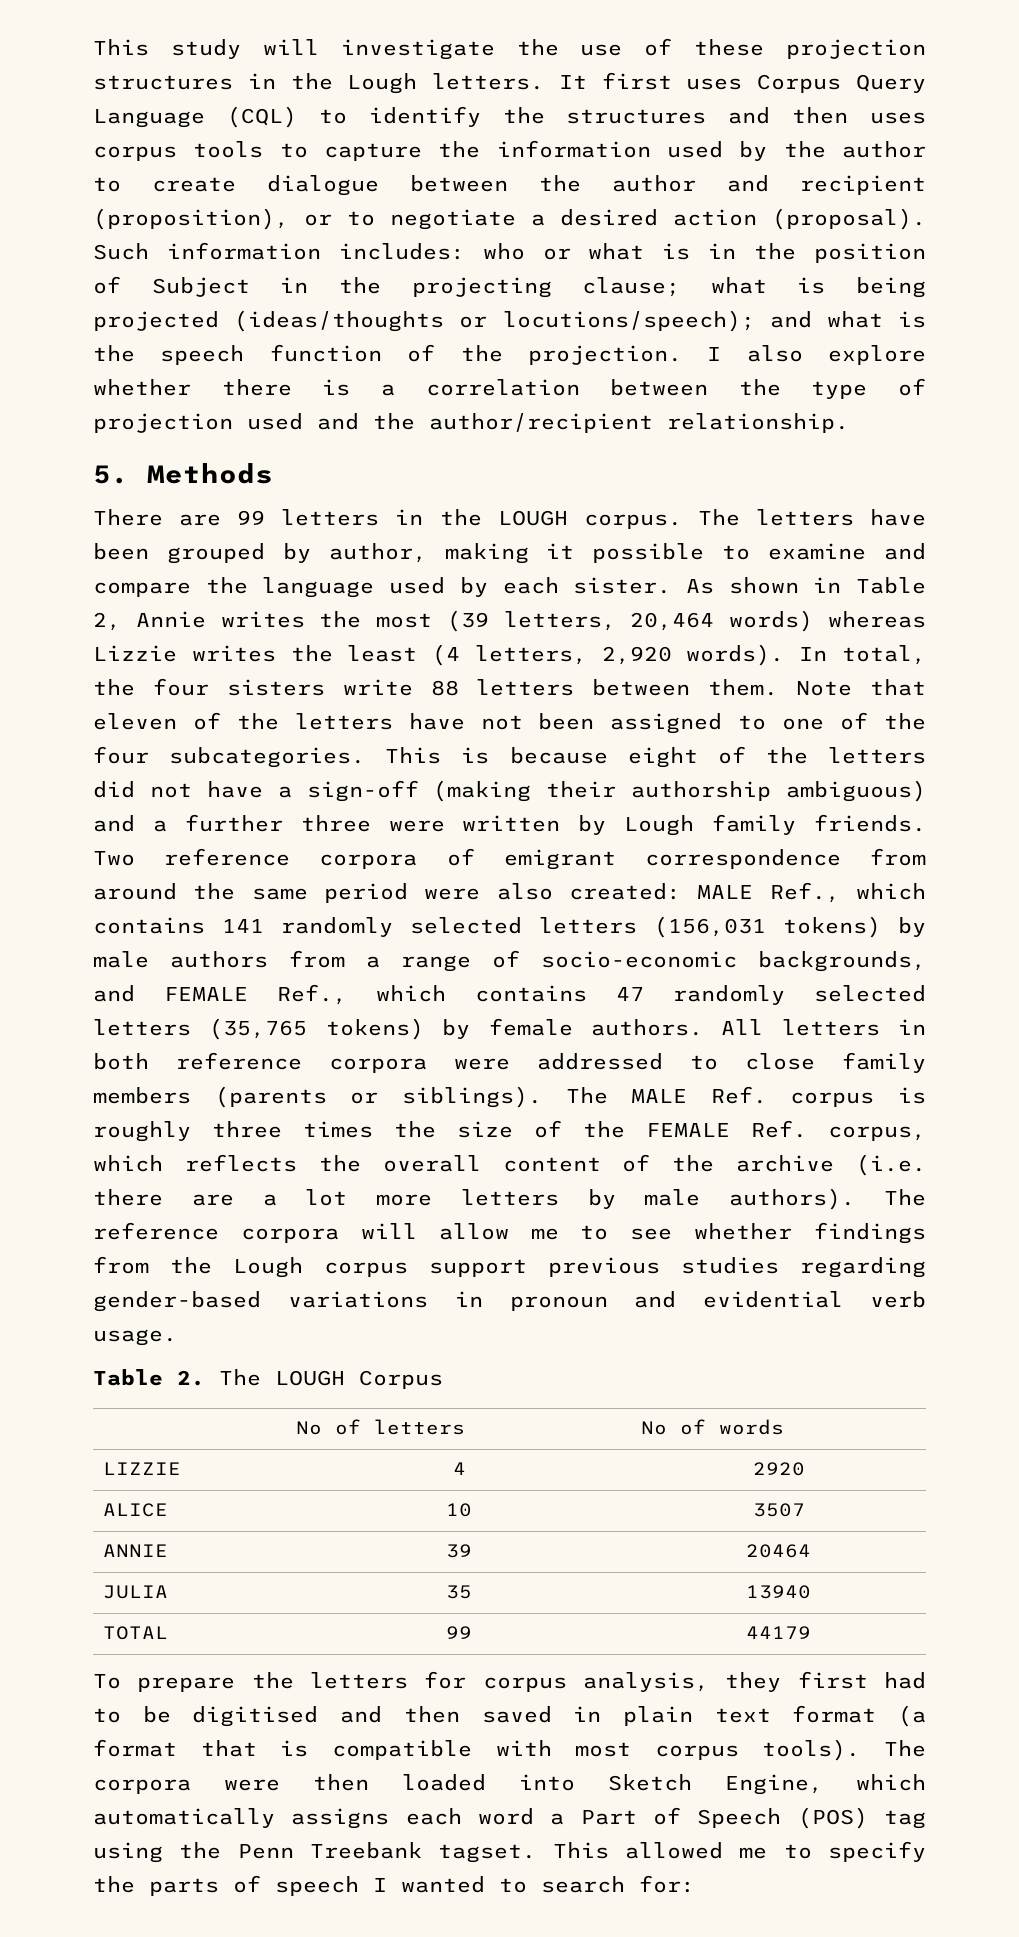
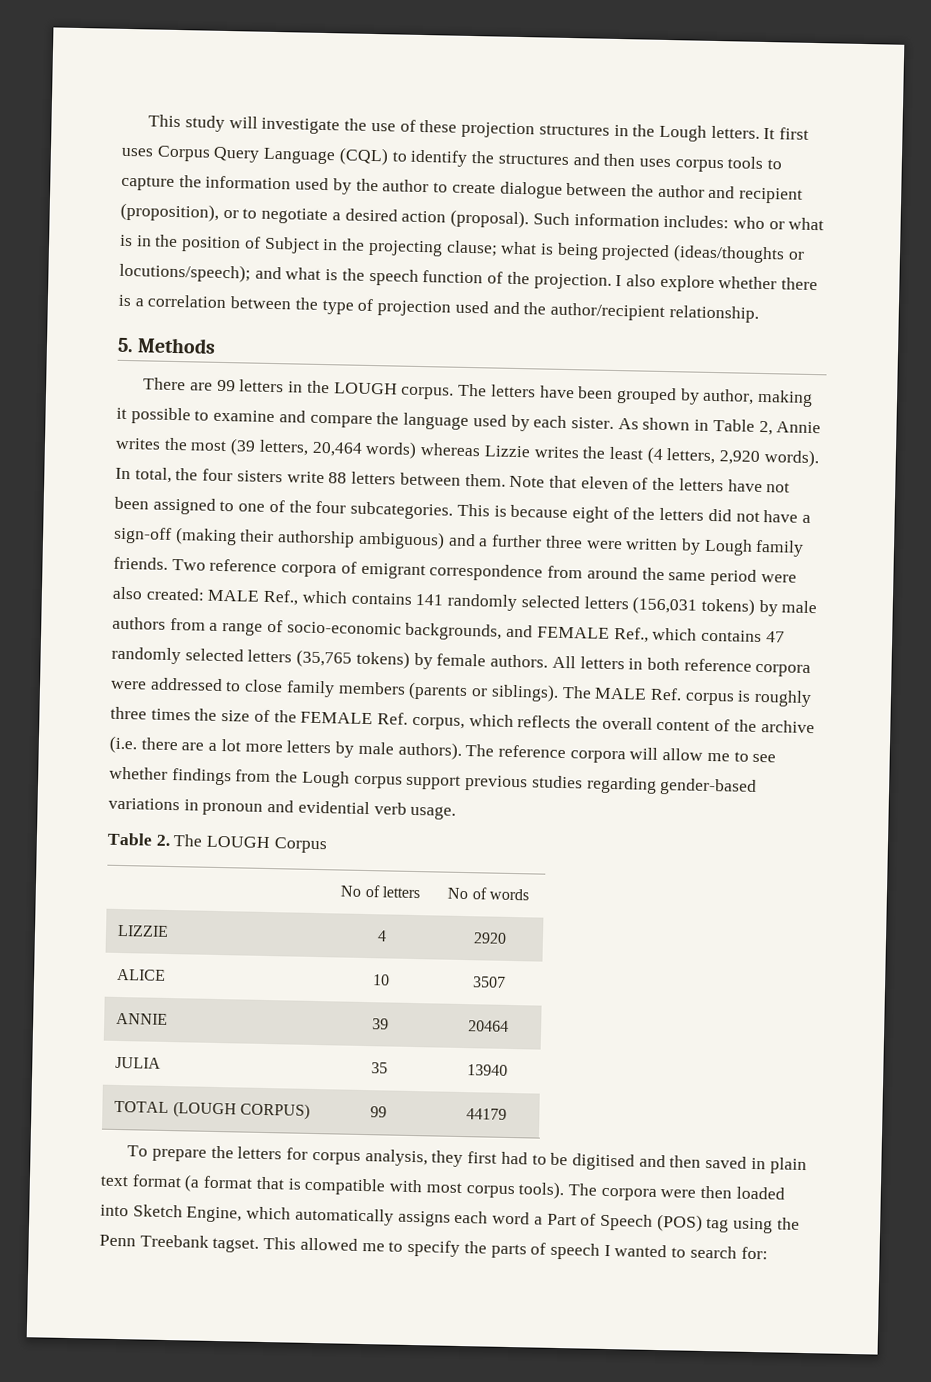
- TOTAL | 99 | 44179
+ TOTAL (LOUGH CORPUS) | 99 | 44179

